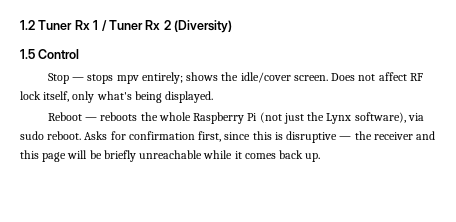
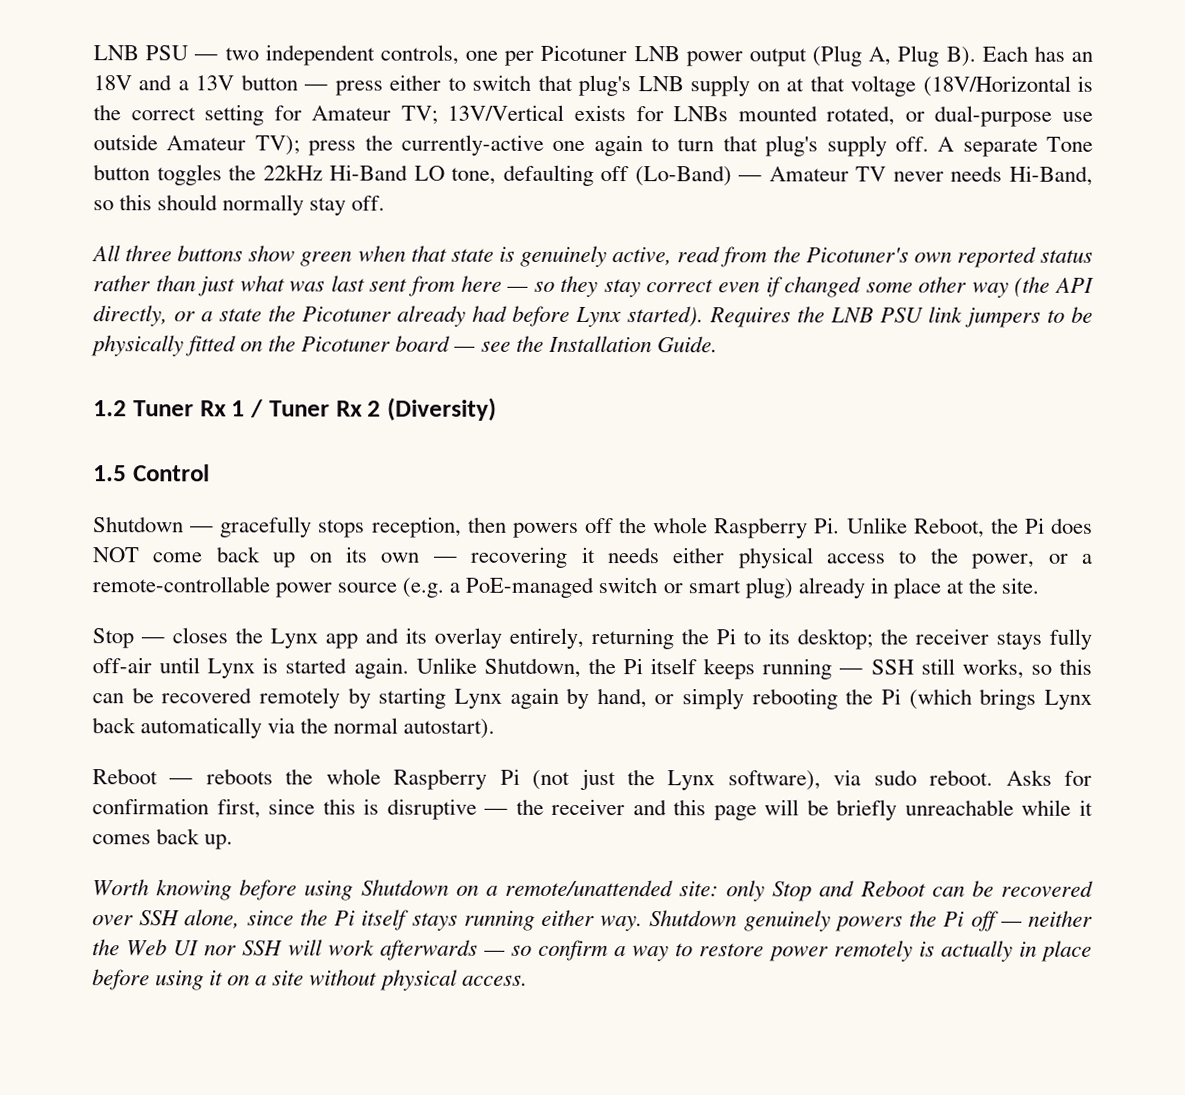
+ LNB PSU — two independent controls, one per Picotuner LNB power output (Plug A, Plug B). Each has an 18V and a 13V button — press either to switch that plug's LNB supply on at that voltage (18V/Horizontal is the correct setting for Amateur TV; 13V/Vertical exists for LNBs mounted rotated, or dual-purpose use outside Amateur TV); press the currently-active one again to turn that plug's supply off. A separate Tone button toggles the 22kHz Hi-Band LO tone, defaulting off (Lo-Band) — Amateur TV never needs Hi-Band, so this should normally stay off.
+ All three buttons show green when that state is genuinely active, read from the Picotuner's own reported status rather than just what was last sent from here — so they stay correct even if changed some other way (the API directly, or a state the Picotuner already had before Lynx started). Requires the LNB PSU link jumpers to be physically fitted on the Picotuner board — see the Installation Guide.
- Stop — stops mpv entirely; shows the idle/cover screen. Does not affect RF lock itself, only what's being displayed.
+ Shutdown — gracefully stops reception, then powers off the whole Raspberry Pi. Unlike Reboot, the Pi does NOT come back up on its own — recovering it needs either physical access to the power, or a remote-controllable power source (e.g. a PoE-managed switch or smart plug) already in place at the site.
+ Stop — closes the Lynx app and its overlay entirely, returning the Pi to its desktop; the receiver stays fully off-air until Lynx is started again. Unlike Shutdown, the Pi itself keeps running — SSH still works, so this can be recovered remotely by starting Lynx again by hand, or simply rebooting the Pi (which brings Lynx back automatically via the normal autostart).
+ Worth knowing before using Shutdown on a remote/unattended site: only Stop and Reboot can be recovered over SSH alone, since the Pi itself stays running either way. Shutdown genuinely powers the Pi off — neither the Web UI nor SSH will work afterwards — so confirm a way to restore power remotely is actually in place before using it on a site without physical access.

